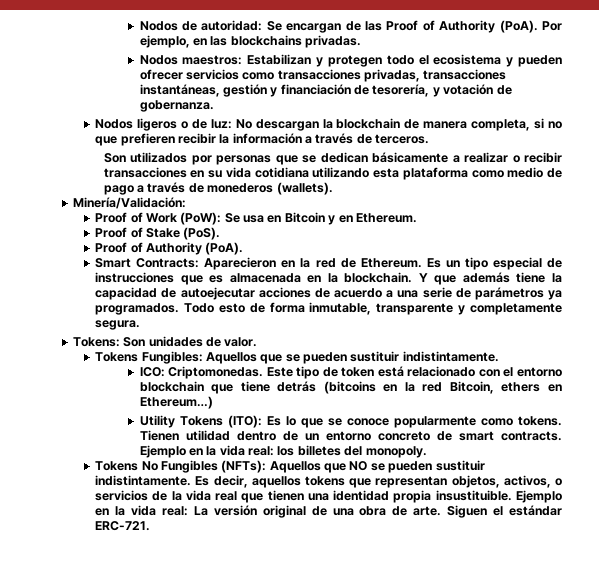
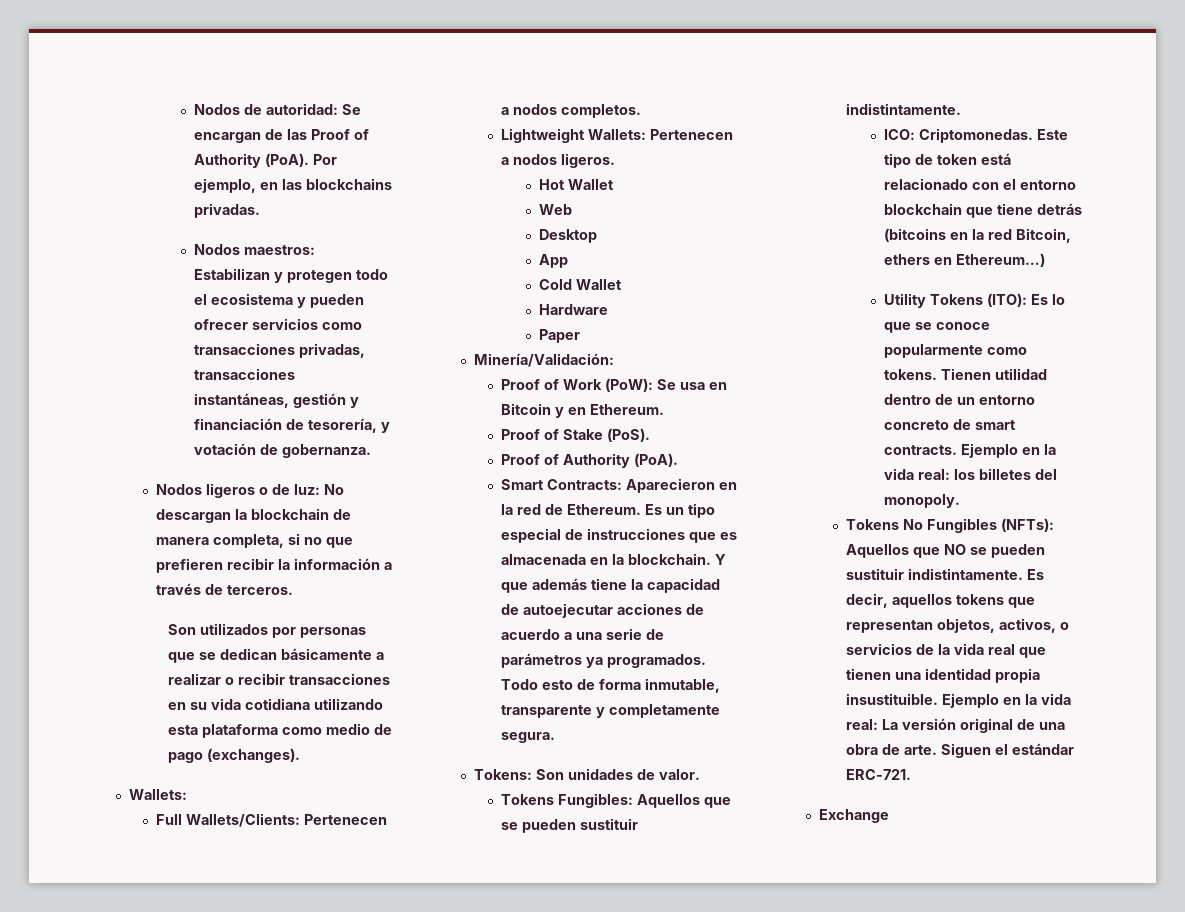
- Son utilizados por personas que se dedican básicamente a realizar o recibir transacciones en su vida cotidiana utilizando esta plataforma como medio de pago a través de monederos (wallets).
+ Son utilizados por personas que se dedican básicamente a realizar o recibir transacciones en su vida cotidiana utilizando esta plataforma como medio de pago (exchanges).
+ Wallets:
+ Full Wallets/Clients: Pertenecen a nodos completos.
+ Lightweight Wallets: Pertenecen a nodos ligeros.
+ Hot Wallet
+ Web
+ Desktop
+ App
+ Cold Wallet
+ Hardware
+ Paper
+ Exchange

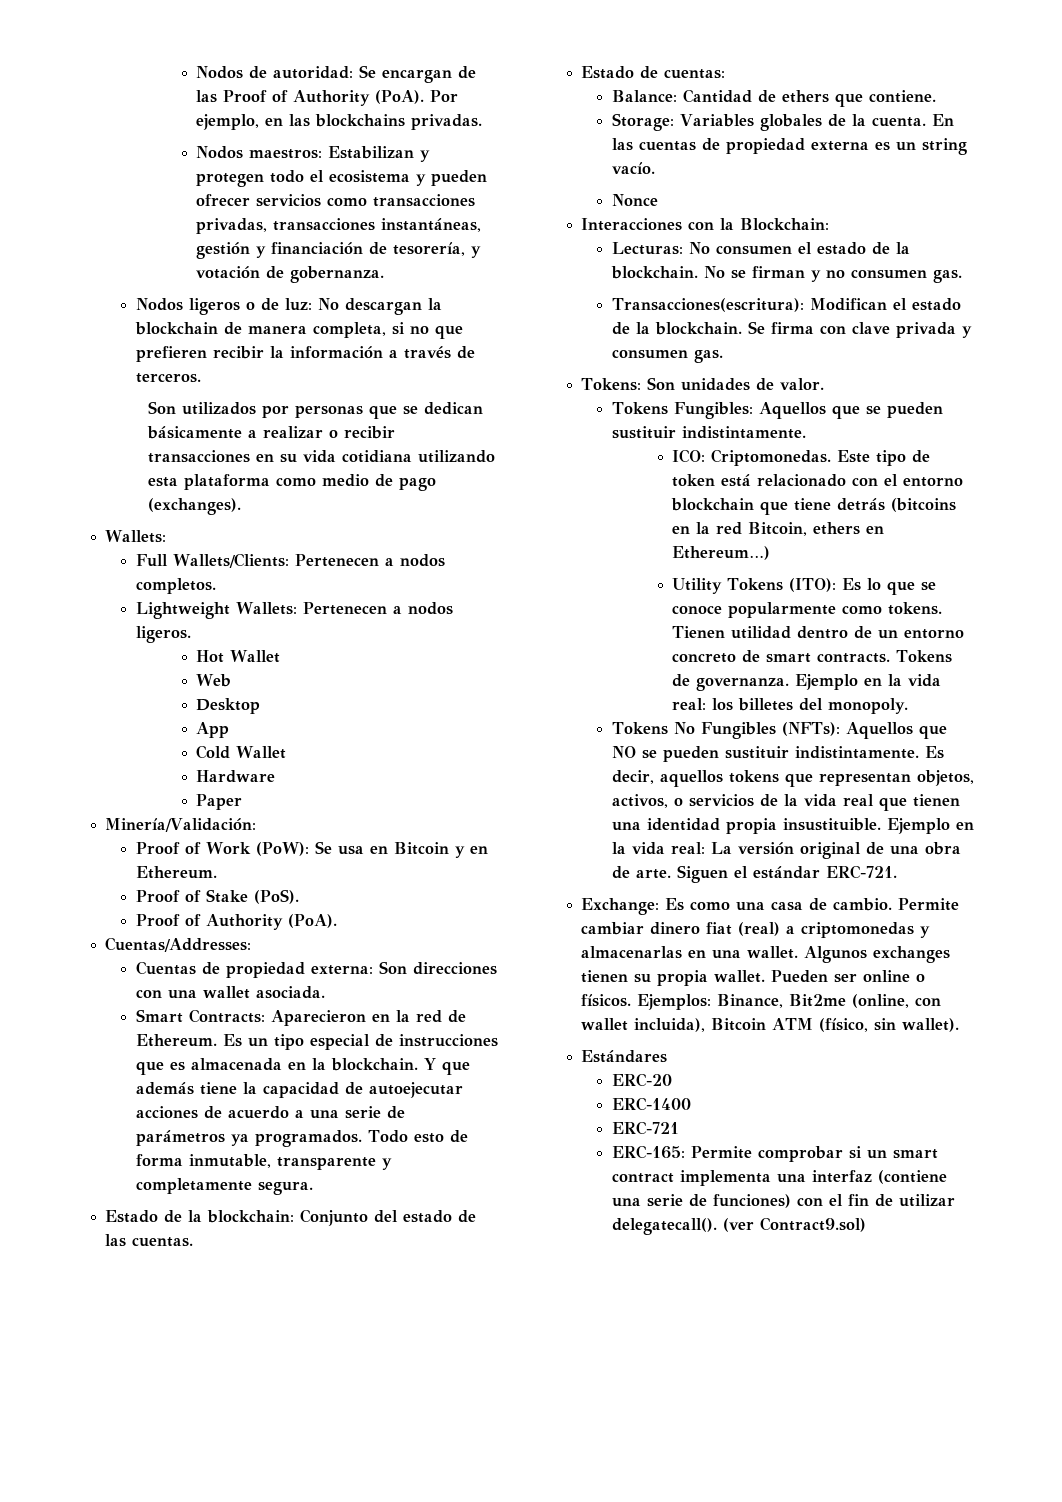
+ Cuentas/Addresses:
+ Cuentas de propiedad externa: Son direcciones con una wallet asociada.
+ Estado de la blockchain: Conjunto del estado de las cuentas.
+ Estado de cuentas:
+ Balance: Cantidad de ethers que contiene.
+ Storage: Variables globales de la cuenta. En las cuentas de propiedad externa es un string vacío.
+ Nonce
+ Interacciones con la Blockchain:
+ Lecturas: No consumen el estado de la blockchain. No se firman y no consumen gas.
+ Transacciones(escritura): Modifican el estado de la blockchain. Se firma con clave privada y consumen gas.
+ Tokens de governanza.
- Exchange
+ Exchange: Es como una casa de cambio. Permite cambiar dinero fiat (real) a criptomonedas y almacenarlas en una wallet. Algunos exchanges tienen su propia wallet. Pueden ser online o físicos. Ejemplos: Binance, Bit2me (online, con wallet incluida), Bitcoin ATM (físico, sin wallet).
+ Estándares
+ ERC-20
+ ERC-1400
+ ERC-721
+ ERC-165: Permite comprobar si un smart contract implementa una interfaz (contiene una serie de funciones) con el fin de utilizar delegatecall(). (ver Contract9.sol)

